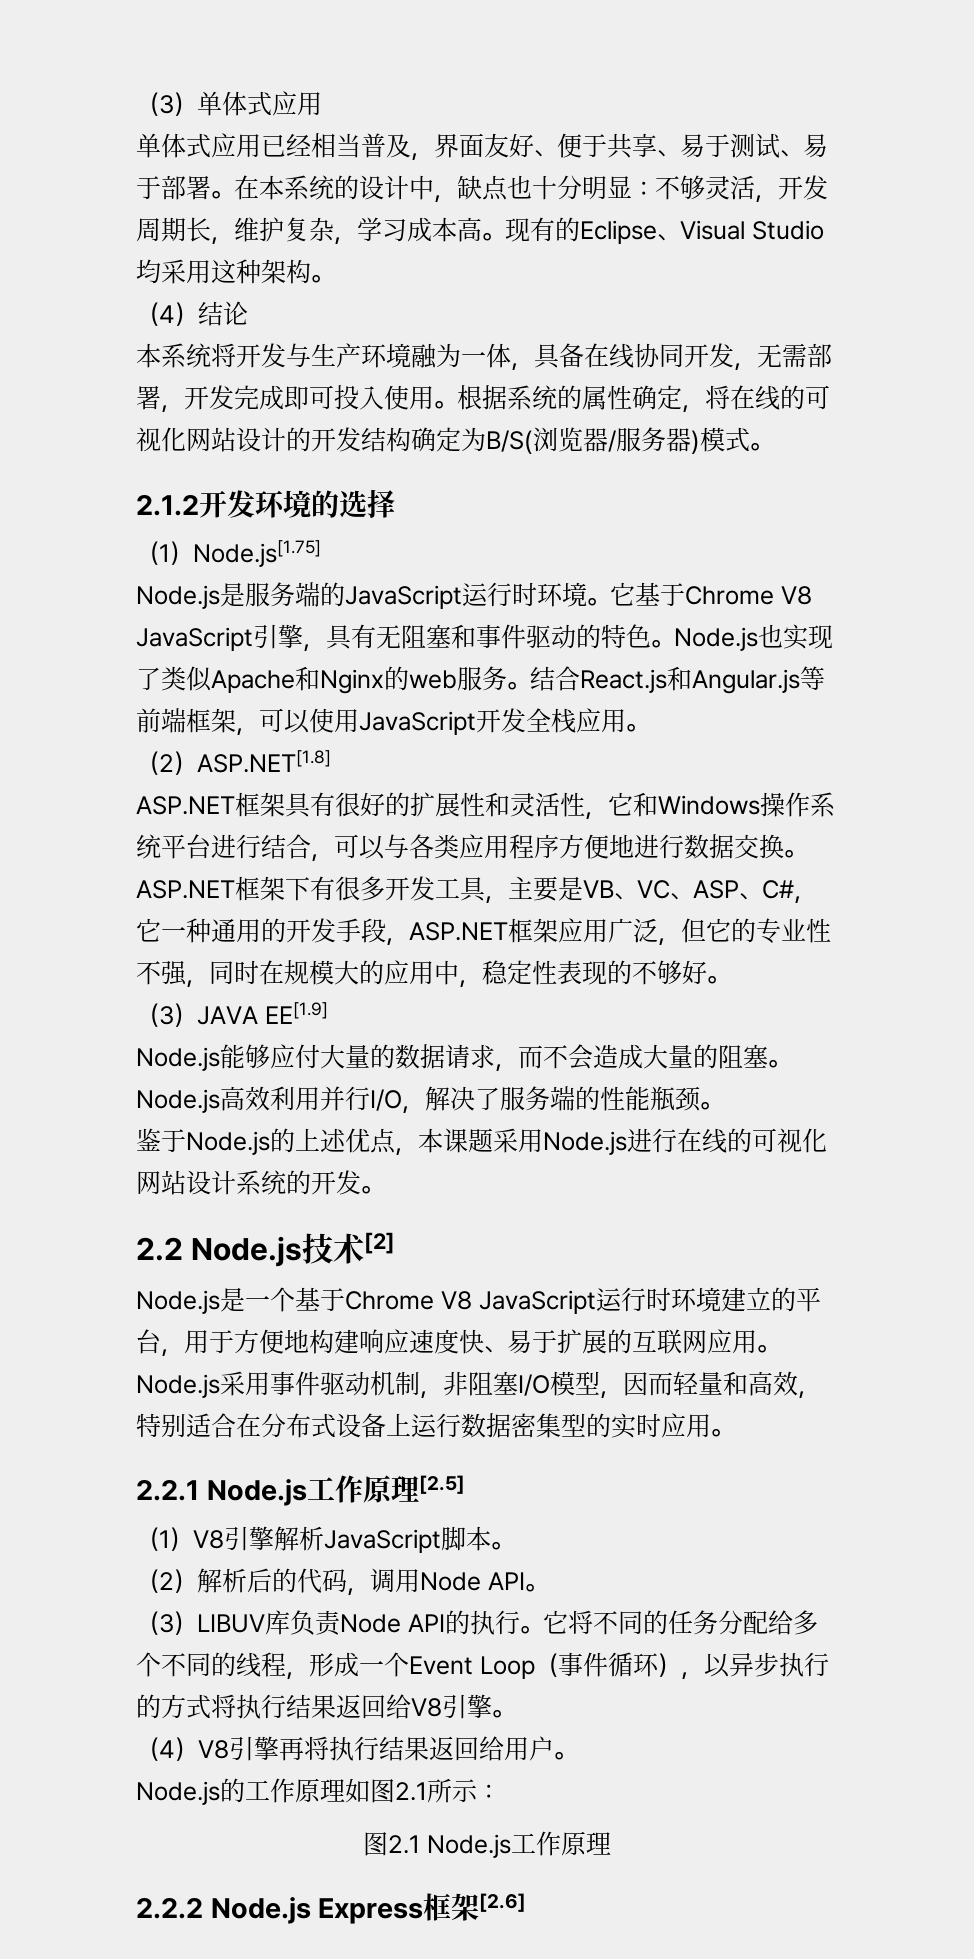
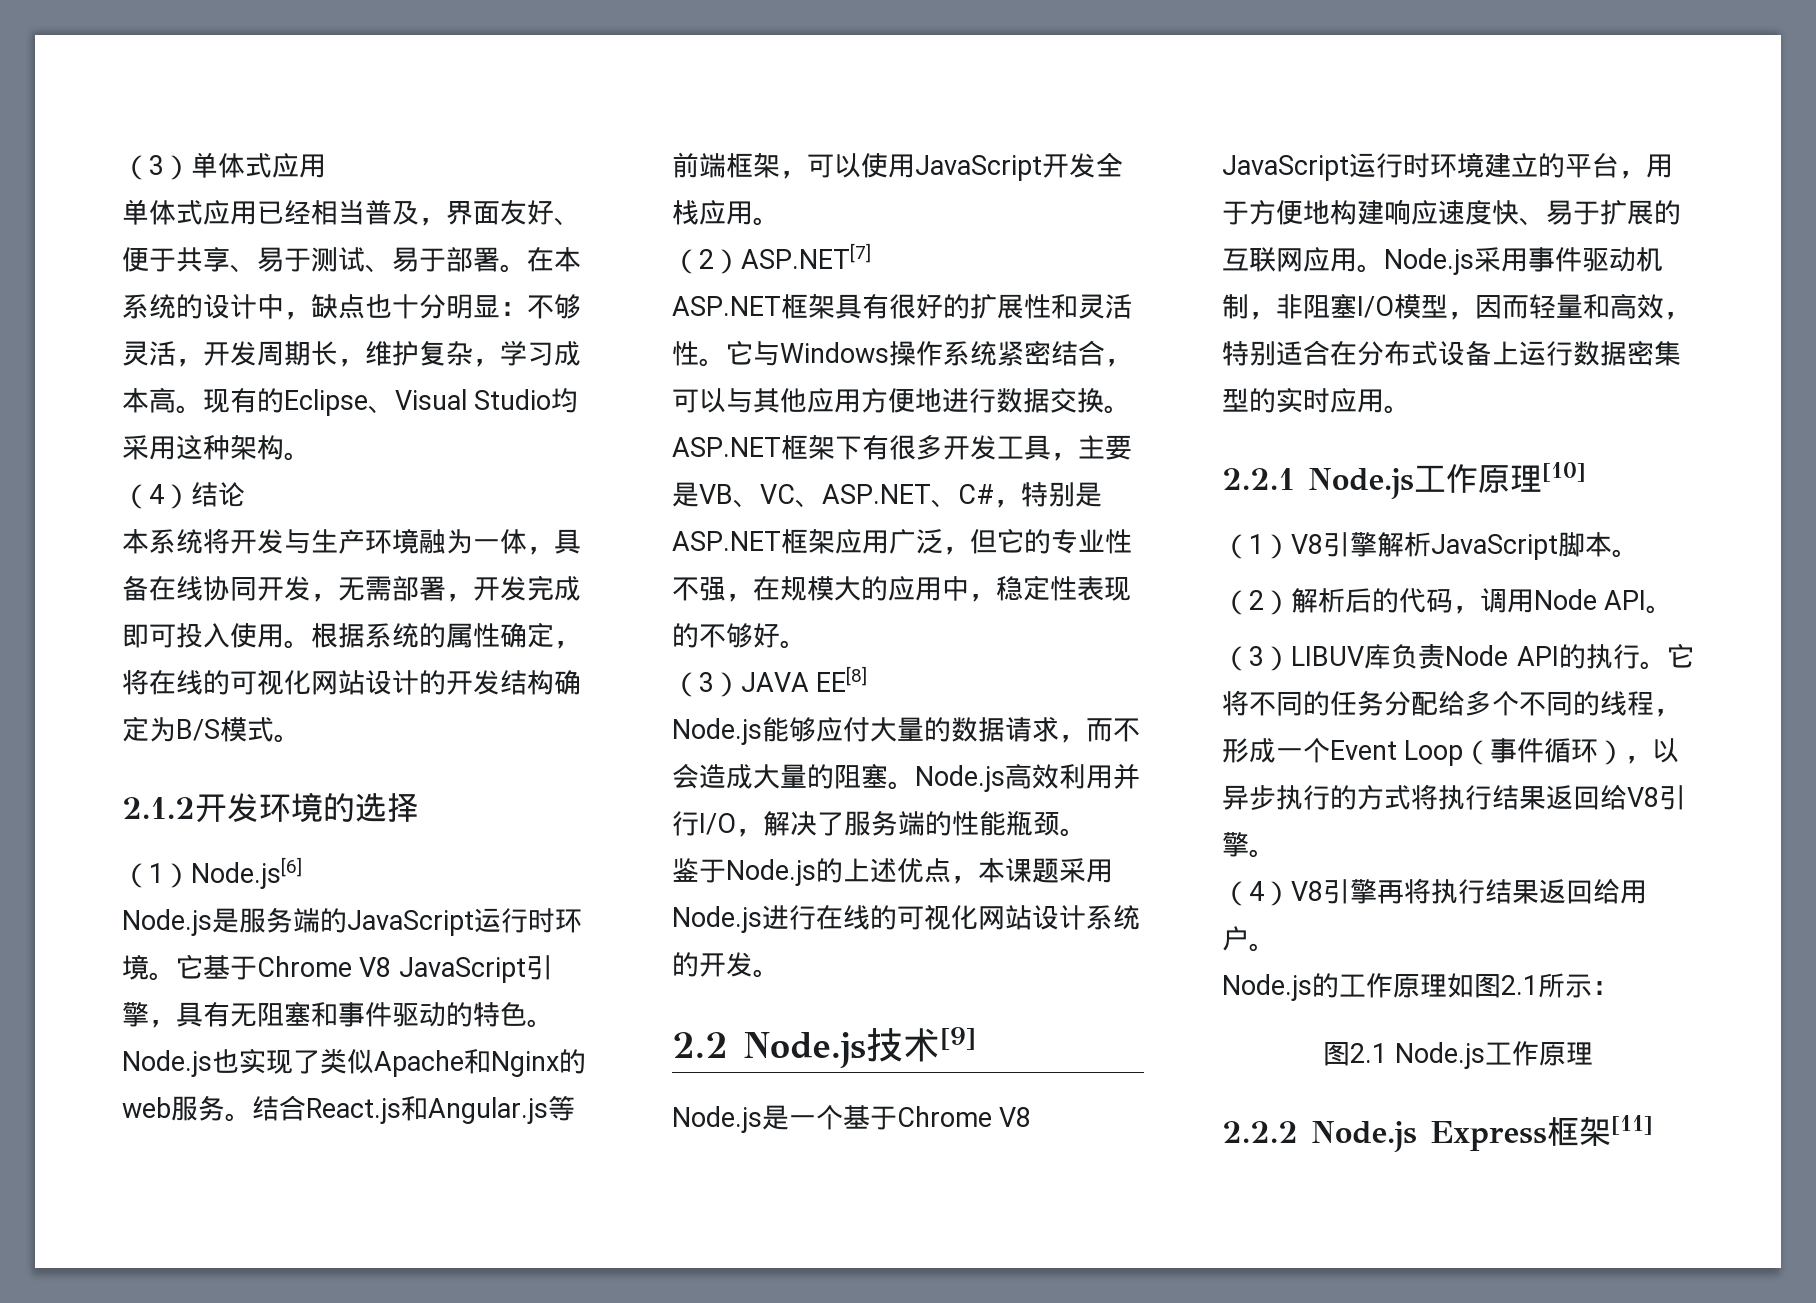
- 根据系统的属性确定，将在线的可视化网站设计的开发结构确定为B/S(浏览器/服务器)模式。
+ 根据系统的属性确定，将在线的可视化网站设计的开发结构确定为B/S模式。
- （1）Node.js[1.75]
+ （1）Node.js[6]
- （2）ASP.NET[1.8]
+ （2）ASP.NET[7]
- ASP.NET框架具有很好的扩展性和灵活性，它和Windows操作系统平台进行结合，可以与各类应用程序方便地进行数据交换。
+ ASP.NET框架具有很好的扩展性和灵活性。它与Windows操作系统紧密结合，可以与其他应用方便地进行数据交换。
- ASP.NET框架下有很多开发工具，主要是VB、VC、ASP、C#，它一种通用的开发手段，ASP.NET框架应用广泛，但它的专业性不强，同时在规模大的应用中，稳定性表现的不够好。
+ ASP.NET框架下有很多开发工具，主要是VB、VC、ASP.NET、C#，特别是ASP.NET框架应用广泛，但它的专业性不强，在规模大的应用中，稳定性表现的不够好。
- （3）JAVA EE[1.9]
+ （3）JAVA EE[8]
- 2.2 Node.js技术[2]
+ 2.2 Node.js技术[9]
- 2.2.1 Node.js工作原理[2.5]
+ 2.2.1 Node.js工作原理[10]
- 2.2.2 Node.js Express框架[2.6]
+ 2.2.2 Node.js Express框架[11]

